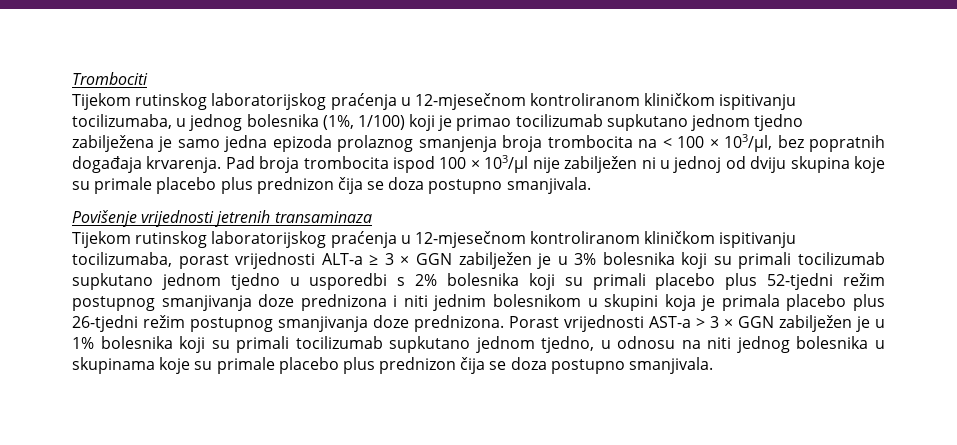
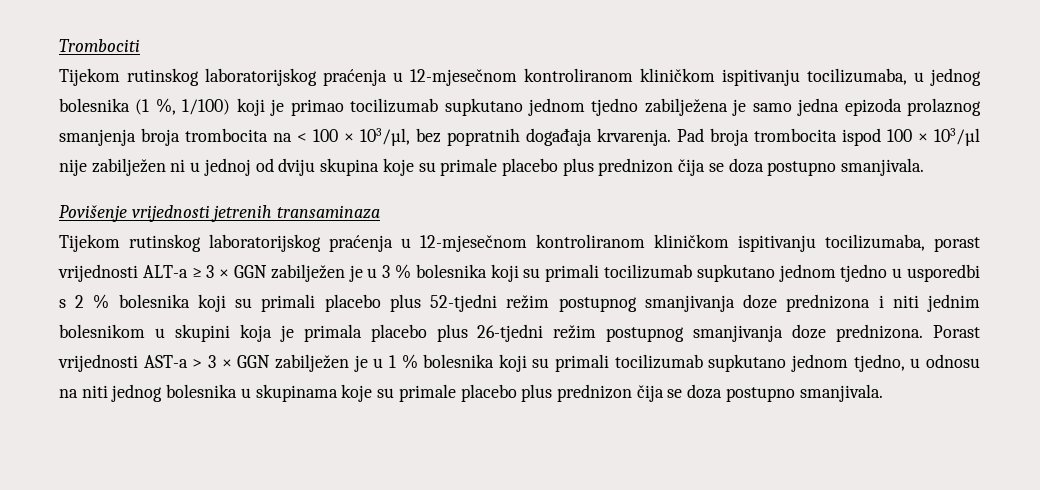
- Tijekom rutinskog laboratorijskog praćenja u 12-mjesečnom kontroliranom kliničkom ispitivanju tocilizumaba, u jednog bolesnika (1%, 1/100) koji je primao tocilizumab supkutano jednom tjedno zabilježena je samo jedna epizoda prolaznog smanjenja broja trombocita na < 100 × 103/µl, bez popratnih događaja krvarenja.
+ Tijekom rutinskog laboratorijskog praćenja u 12-mjesečnom kontroliranom kliničkom ispitivanju tocilizumaba, u jednog bolesnika (1 %, 1/100) koji je primao tocilizumab supkutano jednom tjedno zabilježena je samo jedna epizoda prolaznog smanjenja broja trombocita na < 100 × 103/µl, bez popratnih događaja krvarenja.
- Tijekom rutinskog laboratorijskog praćenja u 12-mjesečnom kontroliranom kliničkom ispitivanju tocilizumaba, porast vrijednosti ALT-a ≥ 3 × GGN zabilježen je u 3% bolesnika koji su primali tocilizumab supkutano jednom tjedno u usporedbi s 2% bolesnika koji su primali placebo plus 52-tjedni režim postupnog smanjivanja doze prednizona i niti jednim bolesnikom u skupini koja je primala placebo plus 26-tjedni režim postupnog smanjivanja doze prednizona.
+ Tijekom rutinskog laboratorijskog praćenja u 12-mjesečnom kontroliranom kliničkom ispitivanju tocilizumaba, porast vrijednosti ALT-a ≥ 3 × GGN zabilježen je u 3 % bolesnika koji su primali tocilizumab supkutano jednom tjedno u usporedbi s 2 % bolesnika koji su primali placebo plus 52-tjedni režim postupnog smanjivanja doze prednizona i niti jednim bolesnikom u skupini koja je primala placebo plus 26-tjedni režim postupnog smanjivanja doze prednizona.
- Porast vrijednosti AST-a > 3 × GGN zabilježen je u 1% bolesnika koji su primali tocilizumab supkutano jednom tjedno, u odnosu na niti jednog bolesnika u skupinama koje su primale placebo plus prednizon čija se doza postupno smanjivala.
+ Porast vrijednosti AST-a > 3 × GGN zabilježen je u 1 % bolesnika koji su primali tocilizumab supkutano jednom tjedno, u odnosu na niti jednog bolesnika u skupinama koje su primale placebo plus prednizon čija se doza postupno smanjivala.

